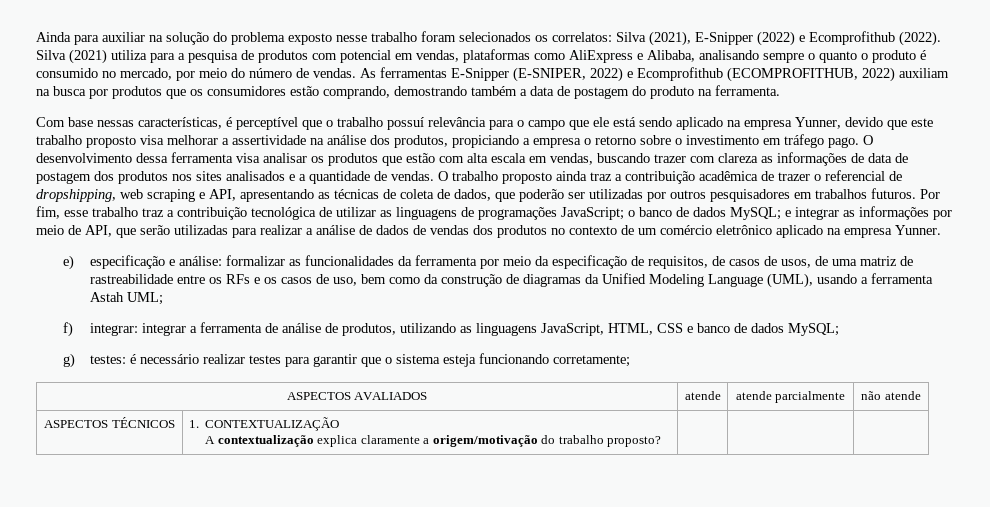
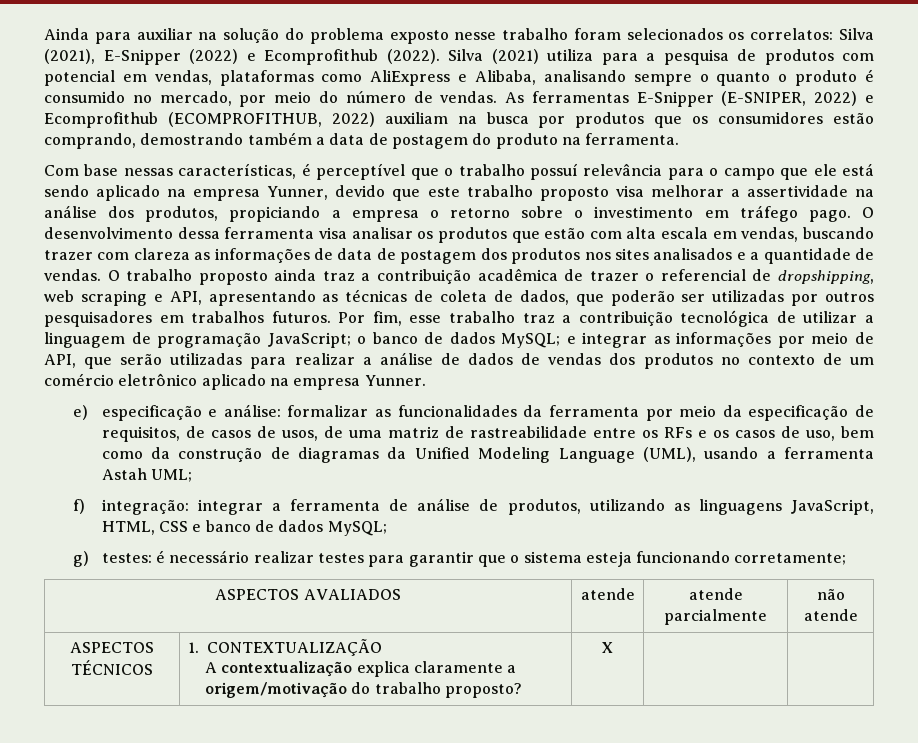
- Por fim, esse trabalho traz a contribuição tecnológica de utilizar as linguagens de programações JavaScript; o banco de dados MySQL; e integrar as informações por meio de API, que serão utilizadas para realizar a análise de dados de vendas dos produtos no contexto de um comércio eletrônico aplicado na empresa Yunner.
+ Por fim, esse trabalho traz a contribuição tecnológica de utilizar a linguagem de programação JavaScript; o banco de dados MySQL; e integrar as informações por meio de API, que serão utilizadas para realizar a análise de dados de vendas dos produtos no contexto de um comércio eletrônico aplicado na empresa Yunner.
- f) integrar: integrar a ferramenta de análise de produtos, utilizando as linguagens JavaScript, HTML, CSS e banco de dados MySQL;
+ f) integração: integrar a ferramenta de análise de produtos, utilizando as linguagens JavaScript, HTML, CSS e banco de dados MySQL;
  ASPECTOS TÉCNICOS | 1. CONTEXTUALIZAÇÃO
- A contextualização explica claramente a origem/motivação do trabalho proposto? | | |
+ A contextualização explica claramente a origem/motivação do trabalho proposto? | X | |

